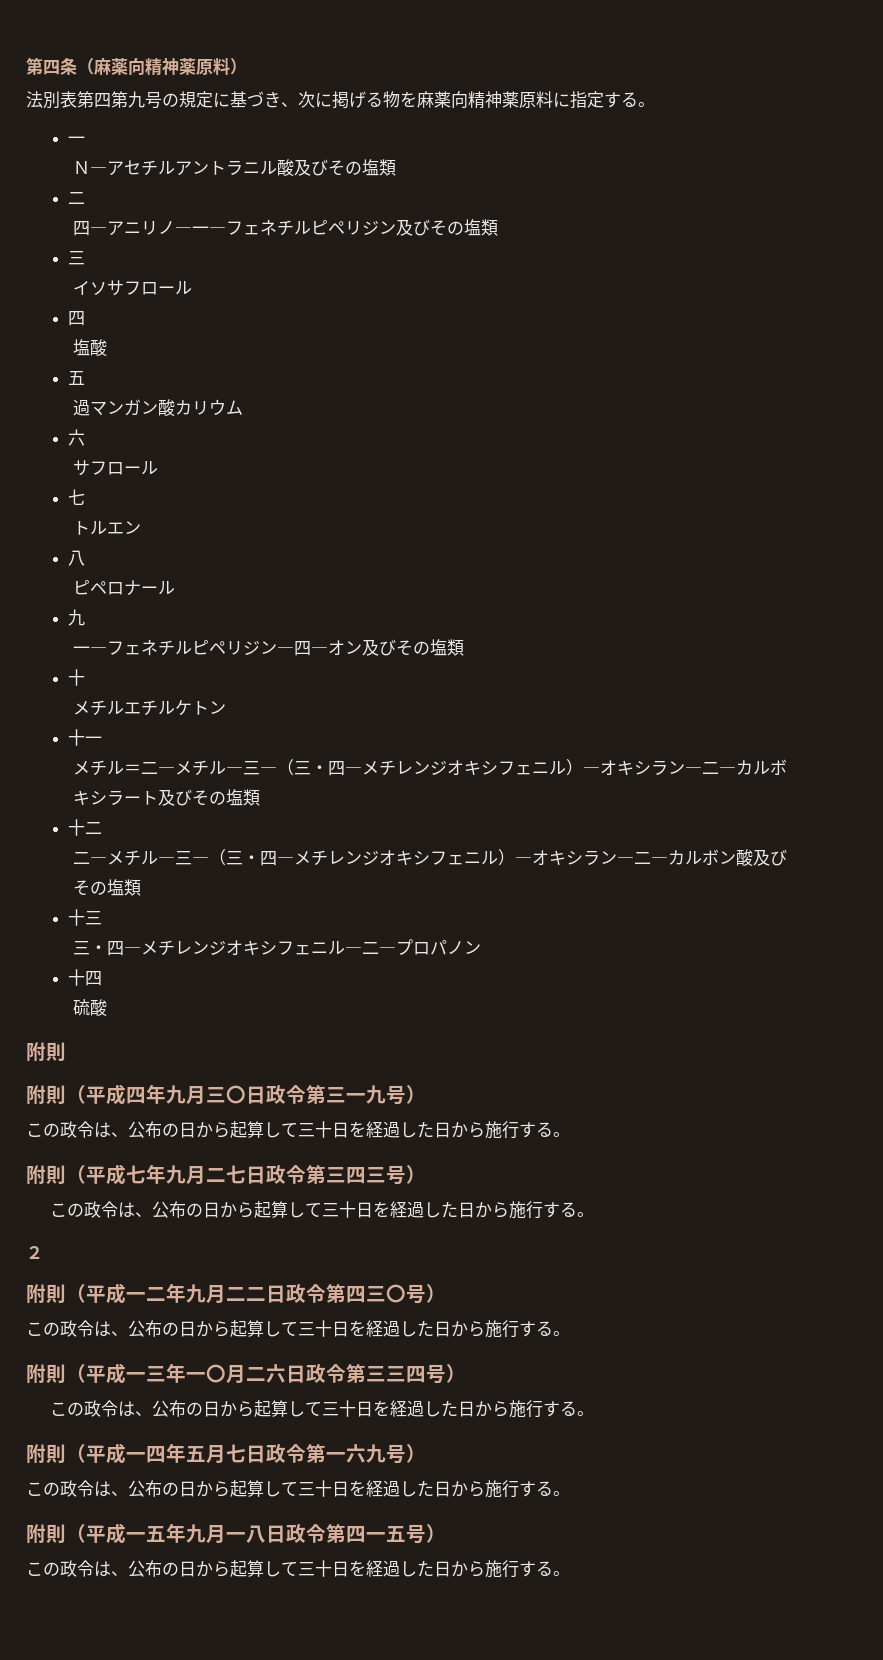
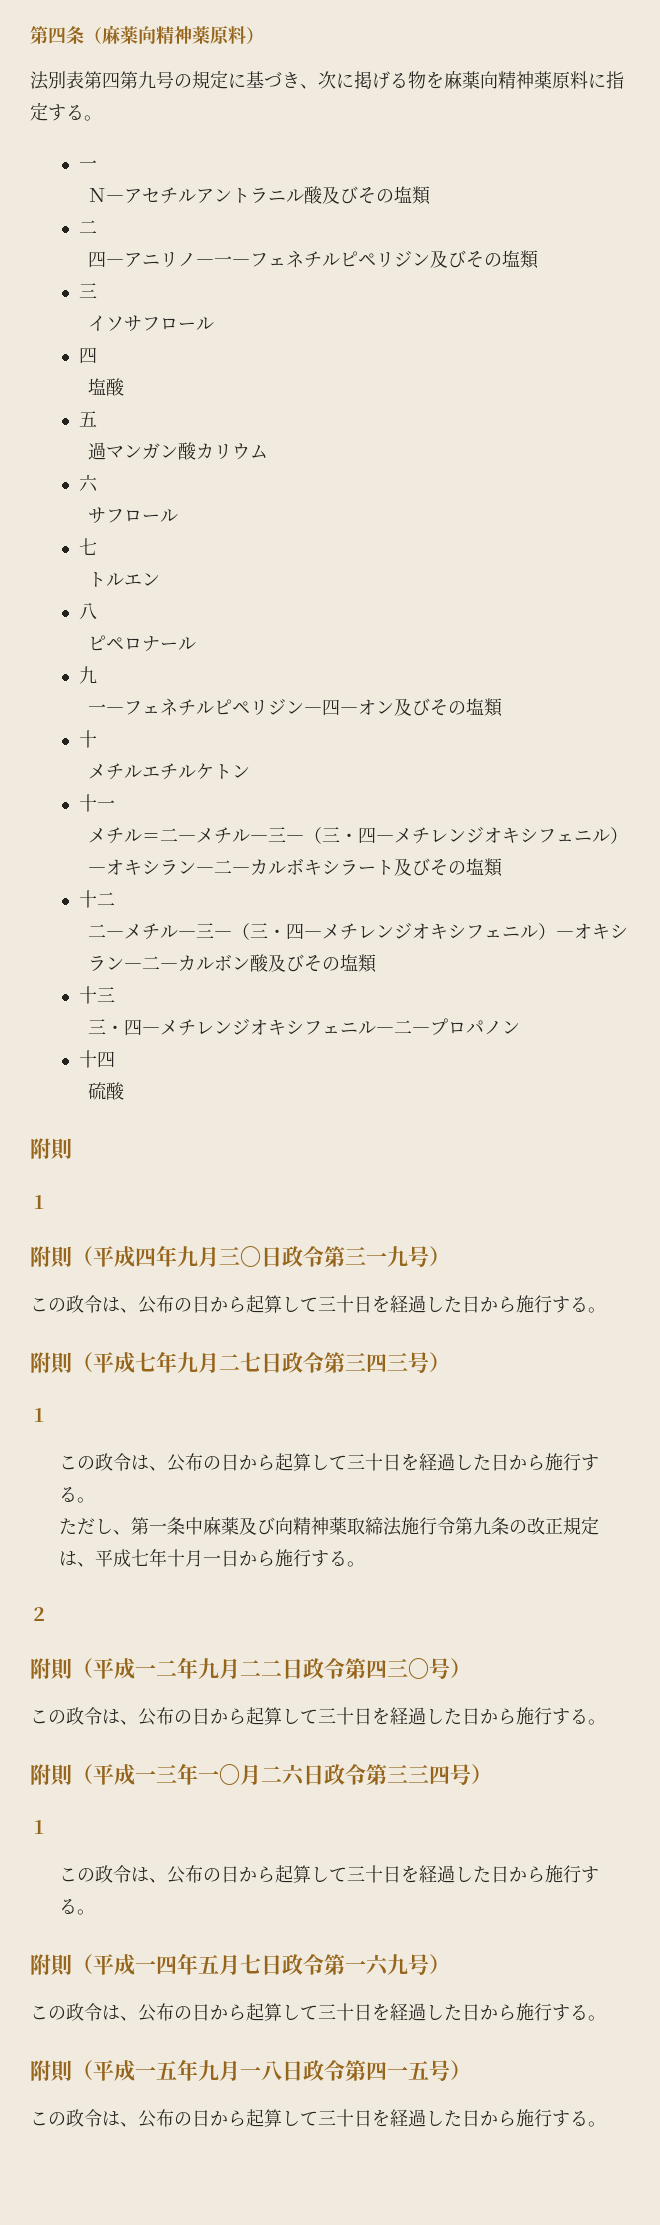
  硫酸
  附則
+ １
  附則（平成七年九月二七日政令第三四三号）
+ １
+ ただし、第一条中麻薬及び向精神薬取締法施行令第九条の改正規定は、平成七年十月一日から施行する。
  附則（平成一三年一〇月二六日政令第三三四号）
+ １

